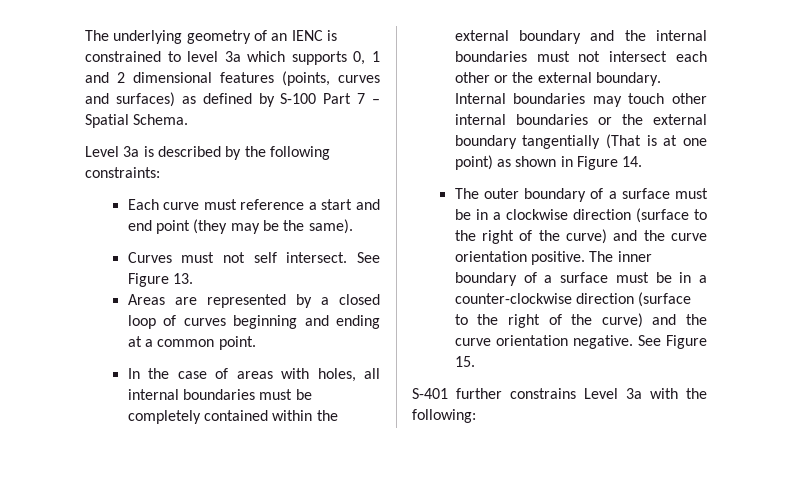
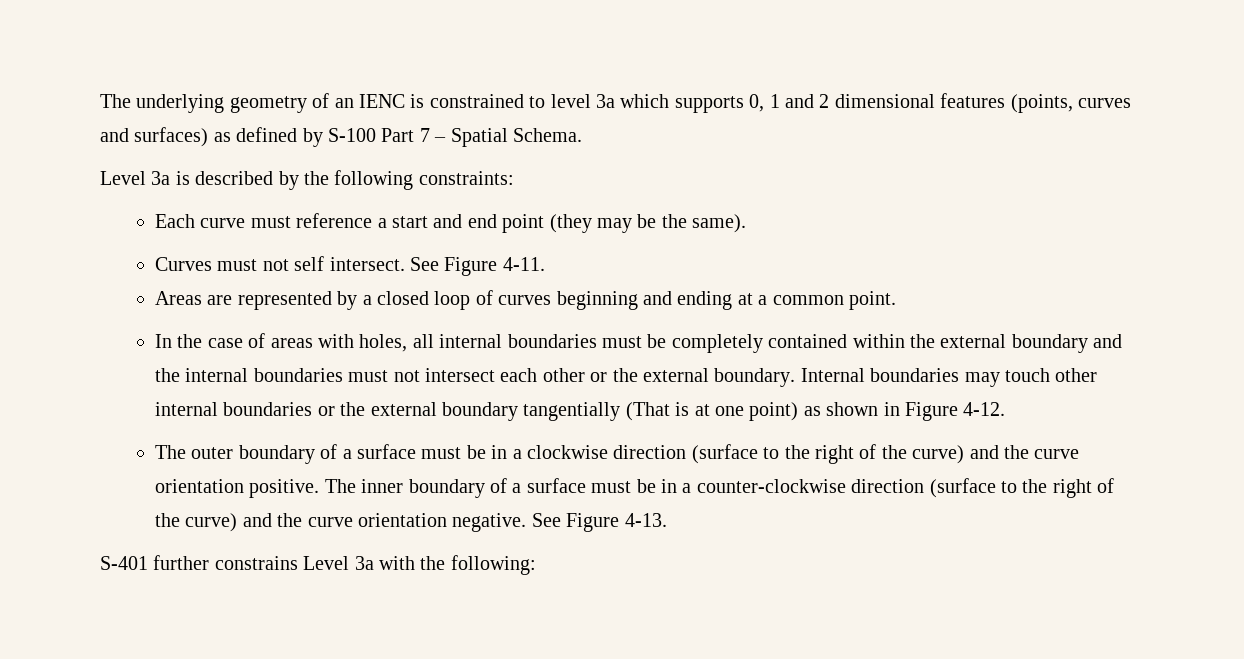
- See Figure 13.
+ See Figure 4-11.
- Internal boundaries may touch other internal boundaries or the external boundary tangentially (That is at one point) as shown in Figure 14.
+ Internal boundaries may touch other internal boundaries or the external boundary tangentially (That is at one point) as shown in Figure 4-12.
- See Figure 15.
+ See Figure 4-13.

